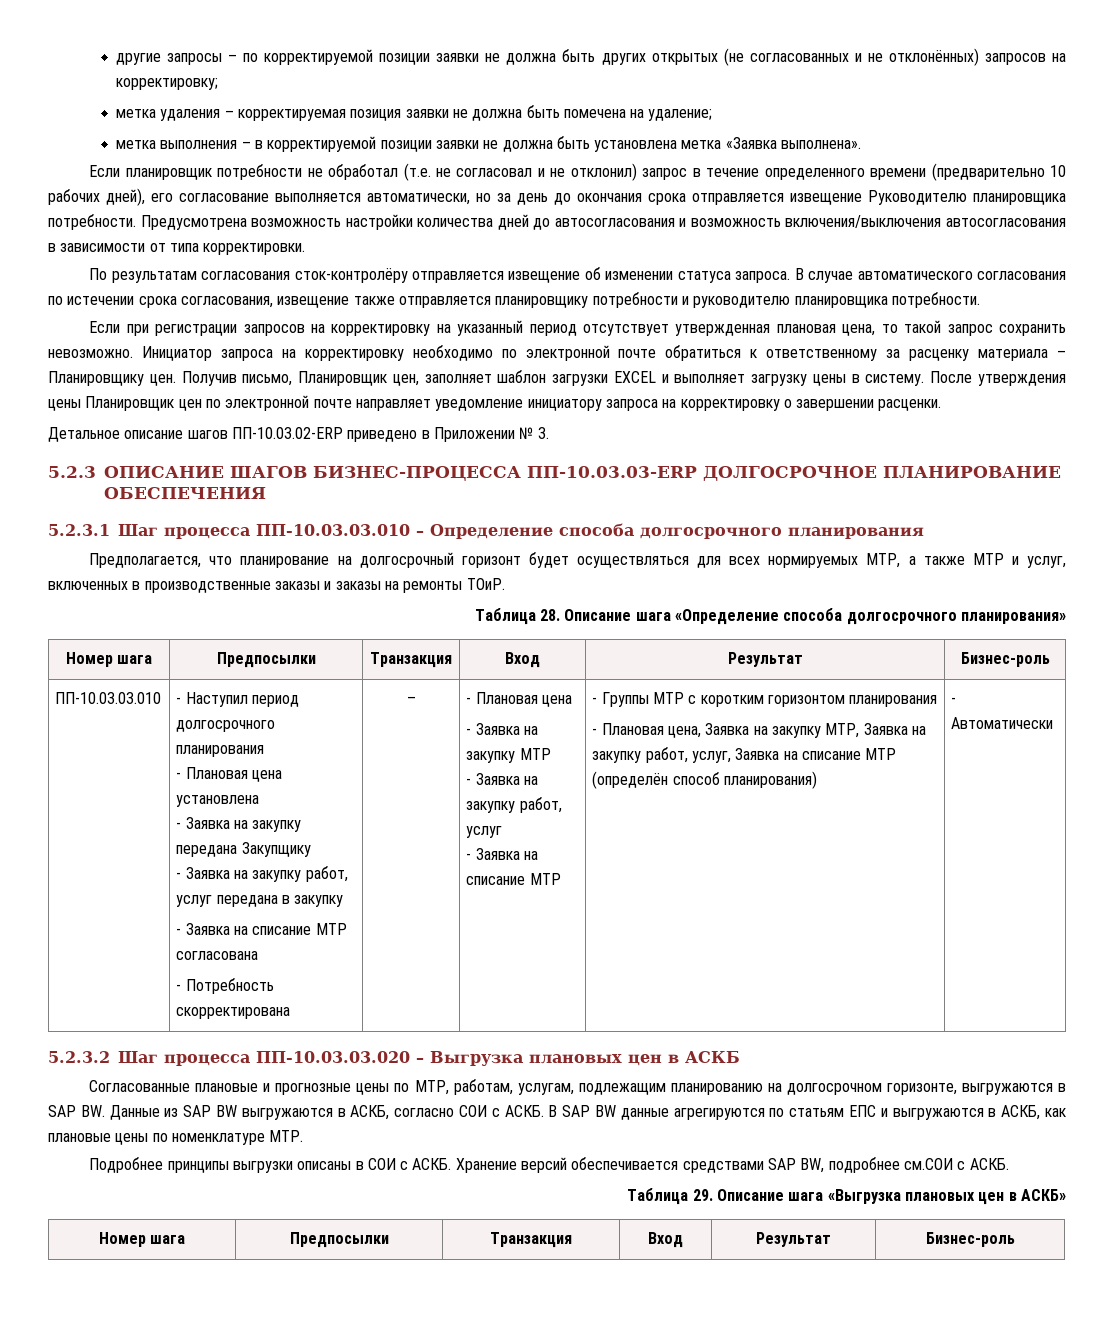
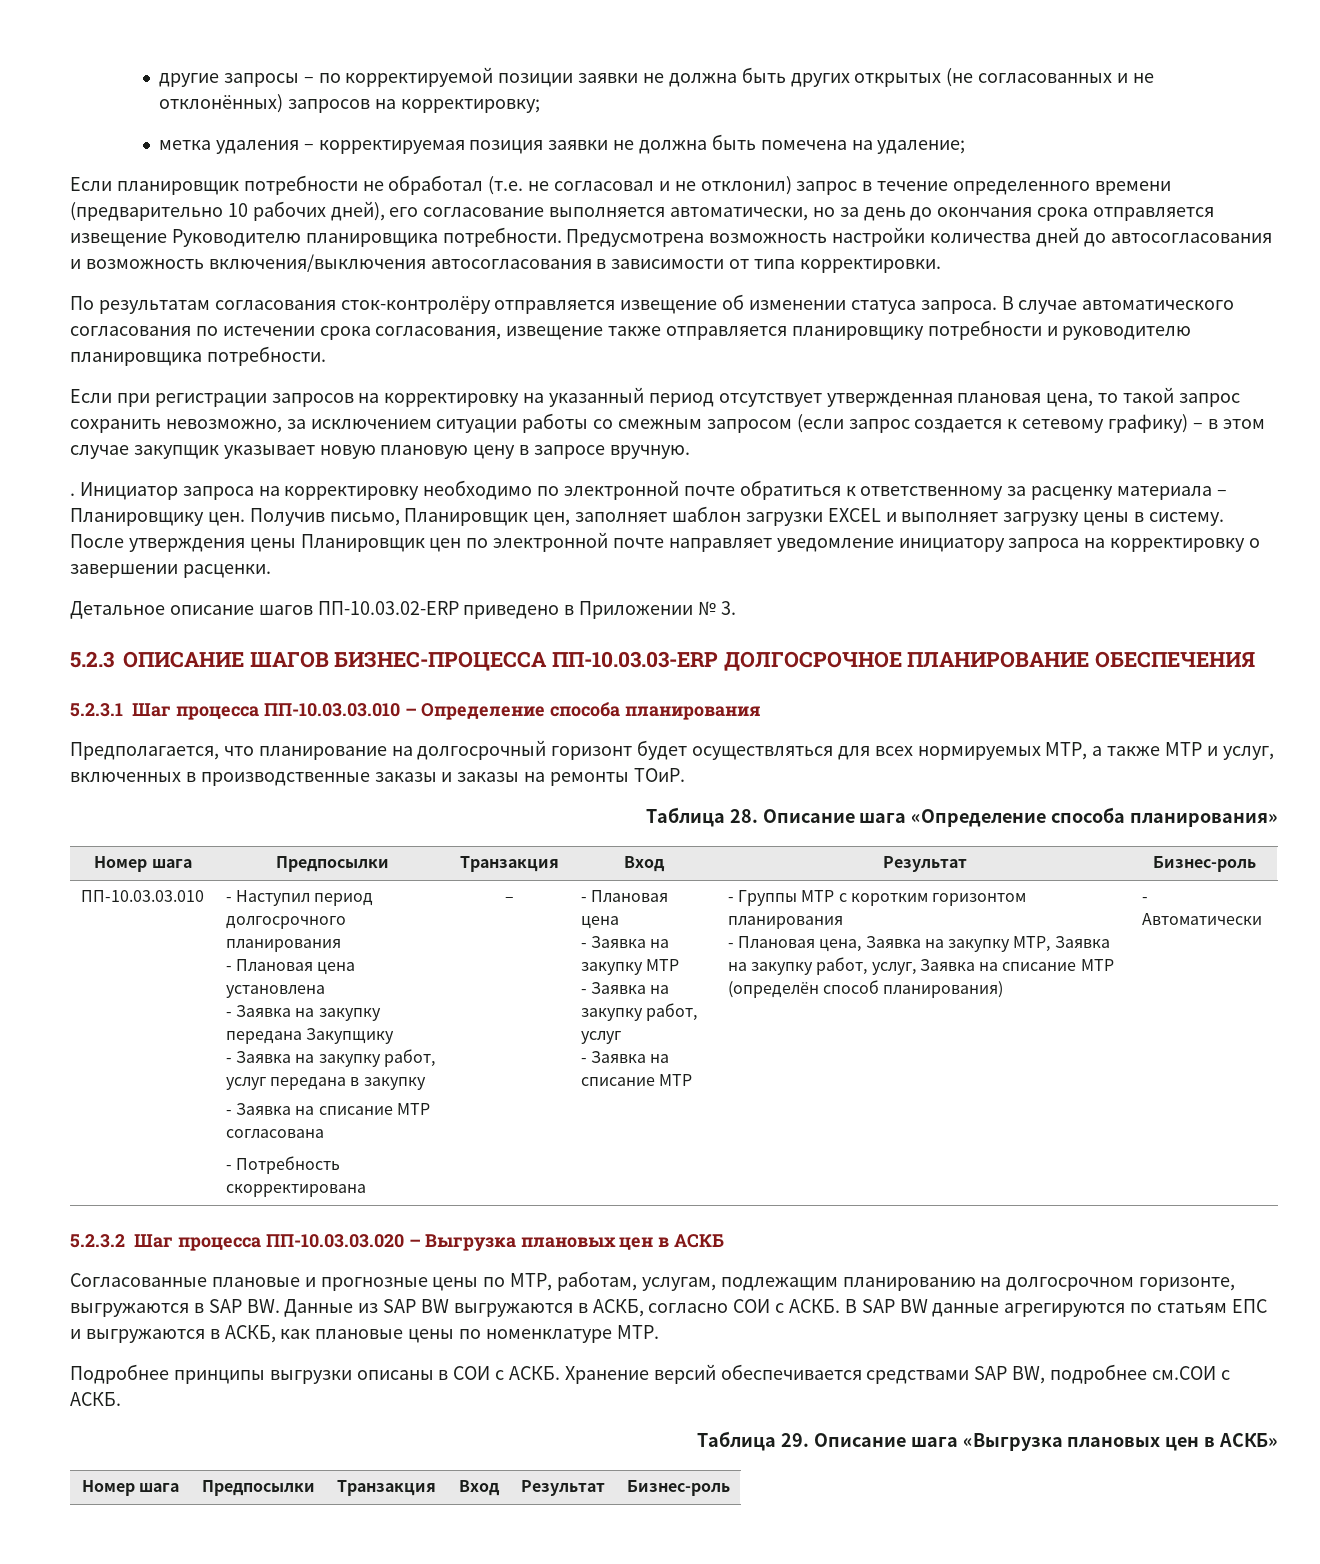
- метка выполнения – в корректируемой позиции заявки не должна быть установлена метка «Заявка выполнена».
- Если при регистрации запросов на корректировку на указанный период отсутствует утвержденная плановая цена, то такой запрос сохранить невозможно.
+ Если при регистрации запросов на корректировку на указанный период отсутствует утвержденная плановая цена, то такой запрос сохранить невозможно, за исключением ситуации работы со смежным запросом (если запрос создается к сетевому графику) – в этом случае закупщик указывает новую плановую цену в запросе вручную.
+ .
- 5.2.3.1 Шаг процесса ПП-10.03.03.010 – Определение способа долгосрочного планирования
+ 5.2.3.1 Шаг процесса ПП-10.03.03.010 – Определение способа планирования
- Таблица 28. Описание шага «Определение способа долгосрочного планирования»
+ Таблица 28. Описание шага «Определение способа планирования»

